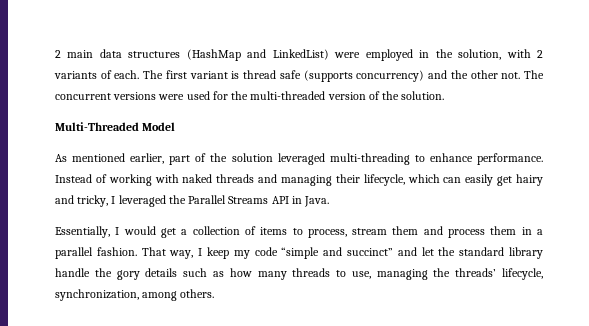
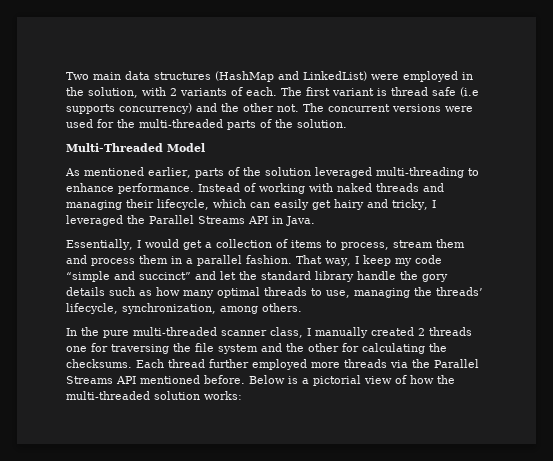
- 2 main data structures (HashMap and LinkedList) were employed in the solution, with 2 variants of each.
+ Two main data structures (HashMap and LinkedList) were employed in the solution, with 2 variants of each.
- The first variant is thread safe (supports concurrency) and the other not.
+ The first variant is thread safe (i.e supports concurrency) and the other not.
- The concurrent versions were used for the multi-threaded version of the solution.
+ The concurrent versions were used for the multi-threaded parts of the solution.
- As mentioned earlier, part of the solution leveraged multi-threading to enhance performance.
+ As mentioned earlier, parts of the solution leveraged multi-threading to enhance performance.
- That way, I keep my code “simple and succinct” and let the standard library handle the gory details such as how many threads to use, managing the threads’ lifecycle, synchronization, among others.
+ That way, I keep my code “simple and succinct” and let the standard library handle the gory details such as how many optimal threads to use, managing the threads’ lifecycle, synchronization, among others.
+ In the pure multi-threaded scanner class, I manually created 2 threads one for traversing the file system and the other for calculating the checksums. Each thread further employed more threads via the Parallel Streams API mentioned before. Below is a pictorial view of how the multi-threaded solution works:

